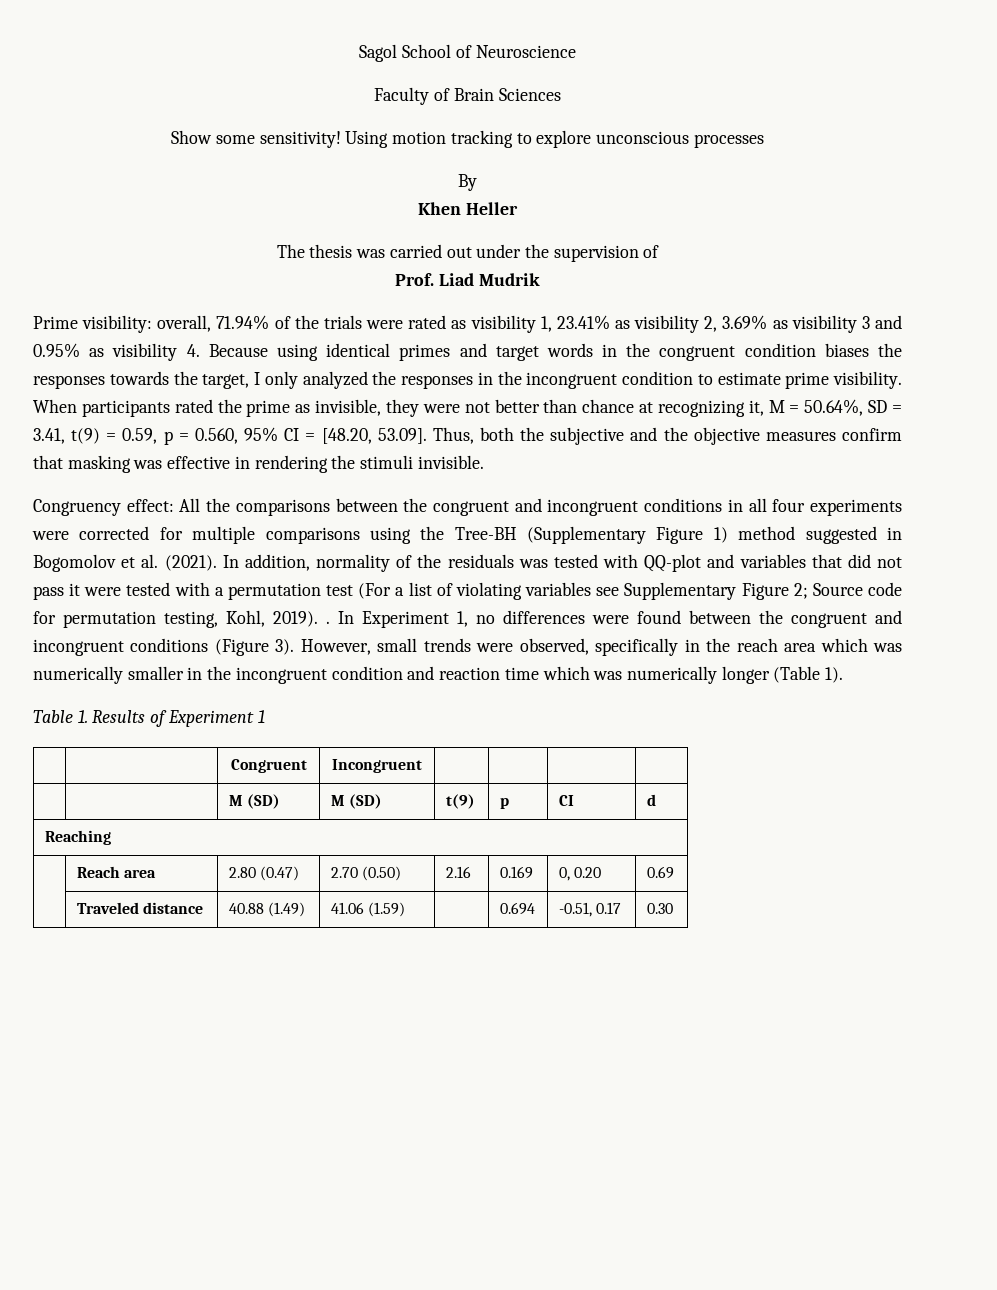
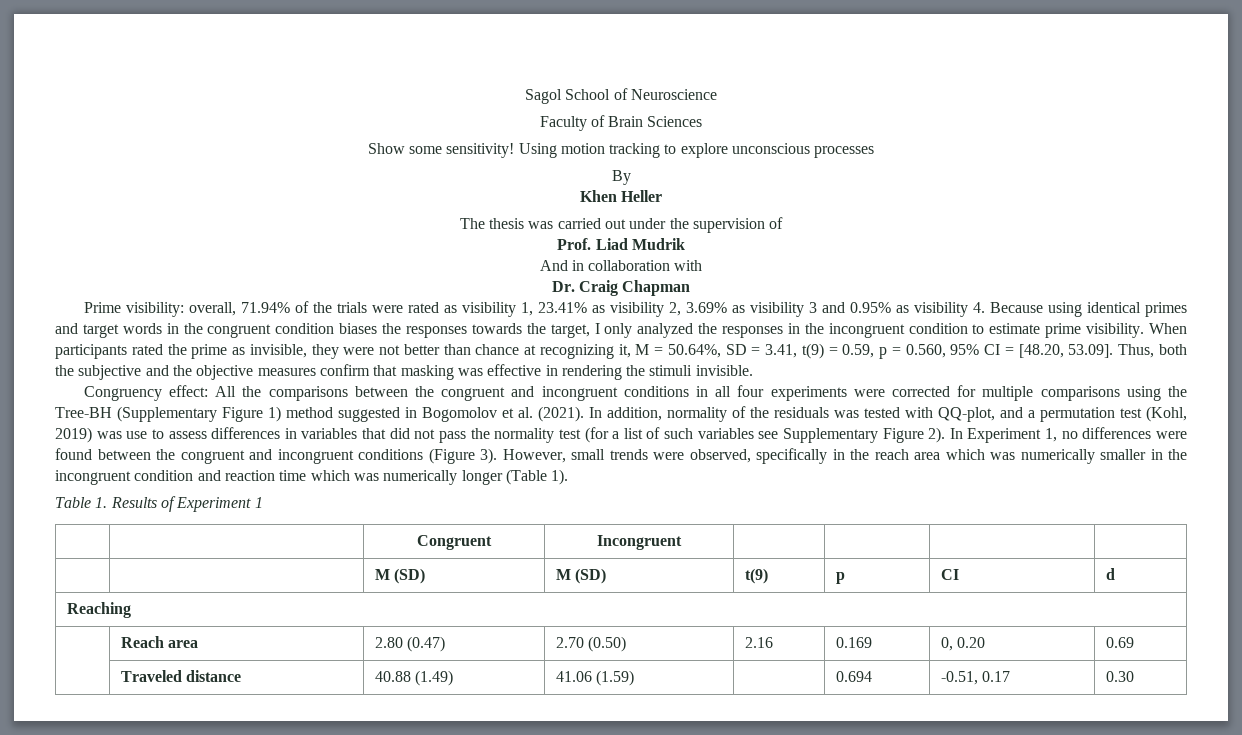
+ And in collaboration with
+ Dr. Craig Chapman
- In addition, normality of the residuals was tested with QQ-plot and variables that did not pass it were tested with a permutation test (For a list of violating variables see Supplementary Figure 2; Source code for permutation testing, Kohl, 2019). .
+ In addition, normality of the residuals was tested with QQ-plot, and a permutation test (Kohl, 2019) was use to assess differences in variables that did not pass the normality test (for a list of such variables see Supplementary Figure 2).

